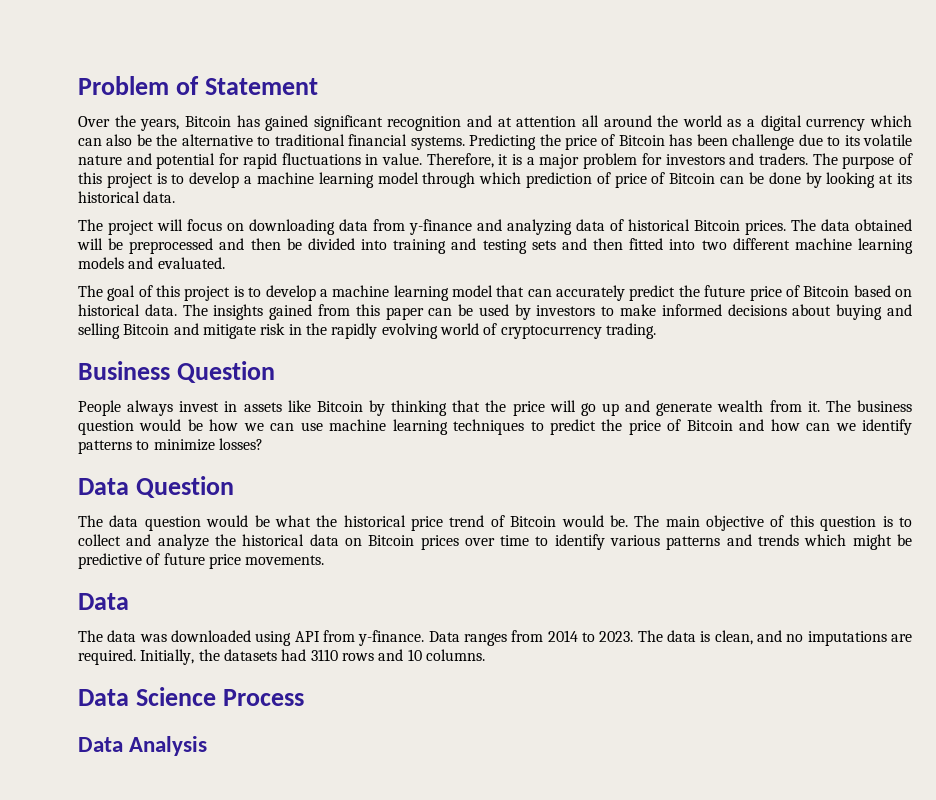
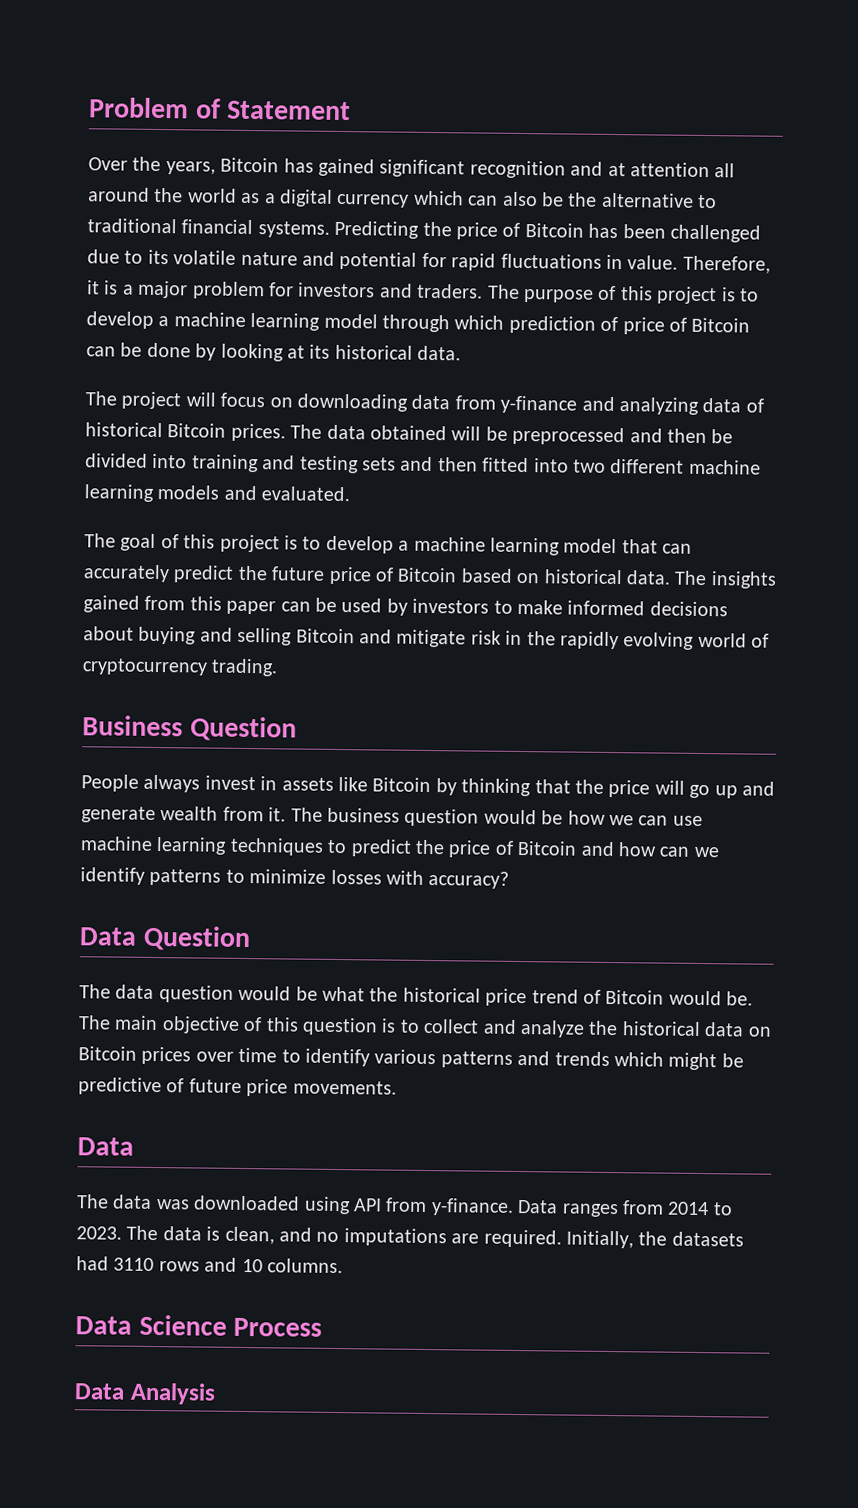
- Predicting the price of Bitcoin has been challenge due to its volatile nature and potential for rapid fluctuations in value.
+ Predicting the price of Bitcoin has been challenged due to its volatile nature and potential for rapid fluctuations in value.
- The business question would be how we can use machine learning techniques to predict the price of Bitcoin and how can we identify patterns to minimize losses?
+ The business question would be how we can use machine learning techniques to predict the price of Bitcoin and how can we identify patterns to minimize losses with accuracy?

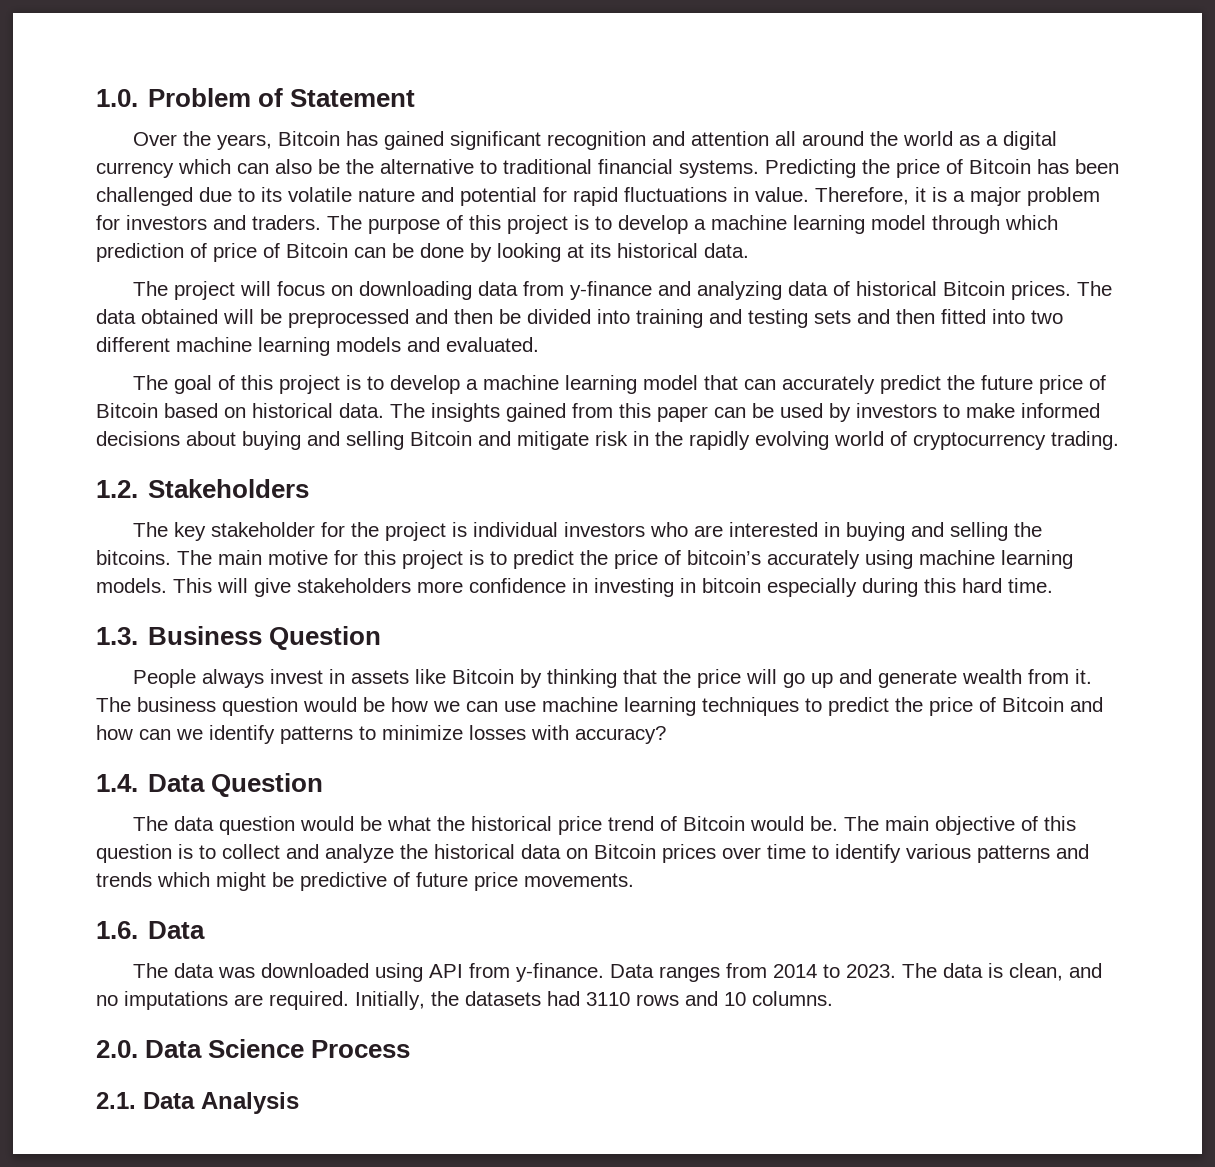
- Problem of Statement
+ 1.0. Problem of Statement
- Over the years, Bitcoin has gained significant recognition and at attention all around the world as a digital currency which can also be the alternative to traditional financial systems.
+ Over the years, Bitcoin has gained significant recognition and attention all around the world as a digital currency which can also be the alternative to traditional financial systems.
- Business Question
+ 1.2. Stakeholders
+ The key stakeholder for the project is individual investors who are interested in buying and selling the bitcoins. The main motive for this project is to predict the price of bitcoin’s accurately using machine learning models. This will give stakeholders more confidence in investing in bitcoin especially during this hard time.
+ 1.3. Business Question
- Data Question
+ 1.4. Data Question
  The main objective of this question is to collect and analyze the historical data on Bitcoin prices over time to identify various patterns and trends which might be predictive of future price movements.
- Data
+ 1.6. Data
- Data Science Process
+ 2.0. Data Science Process
- Data Analysis
+ 2.1. Data Analysis

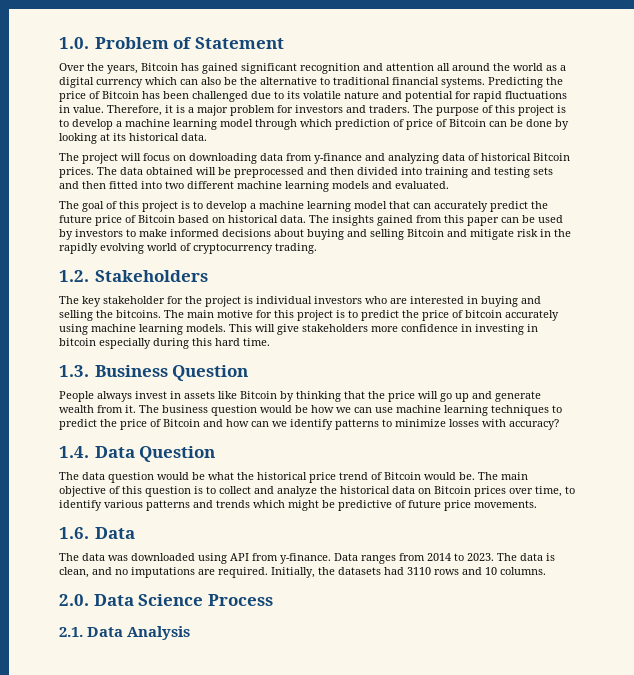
- The data obtained will be preprocessed and then be divided into training and testing sets and then fitted into two different machine learning models and evaluated.
+ The data obtained will be preprocessed and then divided into training and testing sets and then fitted into two different machine learning models and evaluated.
- The main motive for this project is to predict the price of bitcoin’s accurately using machine learning models.
+ The main motive for this project is to predict the price of bitcoin accurately using machine learning models.
- The main objective of this question is to collect and analyze the historical data on Bitcoin prices over time to identify various patterns and trends which might be predictive of future price movements.
+ The main objective of this question is to collect and analyze the historical data on Bitcoin prices over time, to identify various patterns and trends which might be predictive of future price movements.

